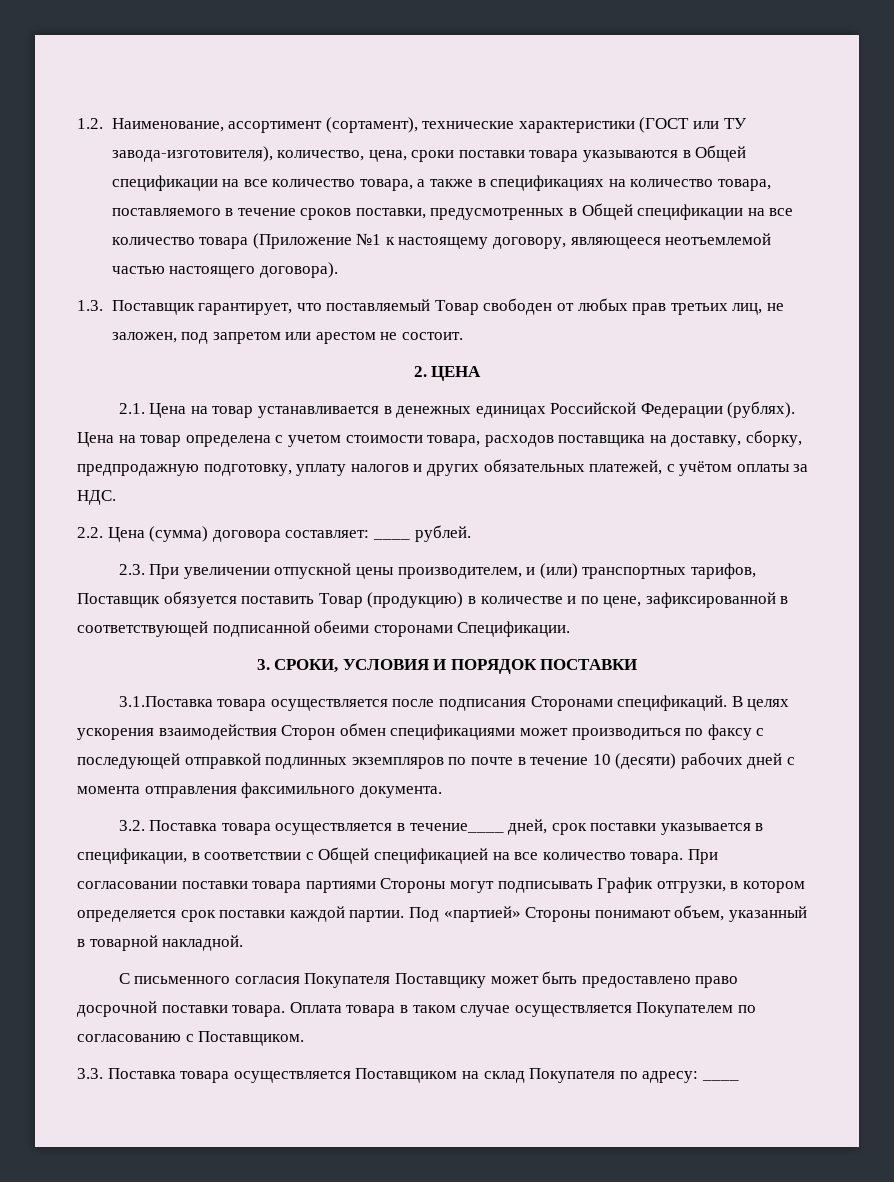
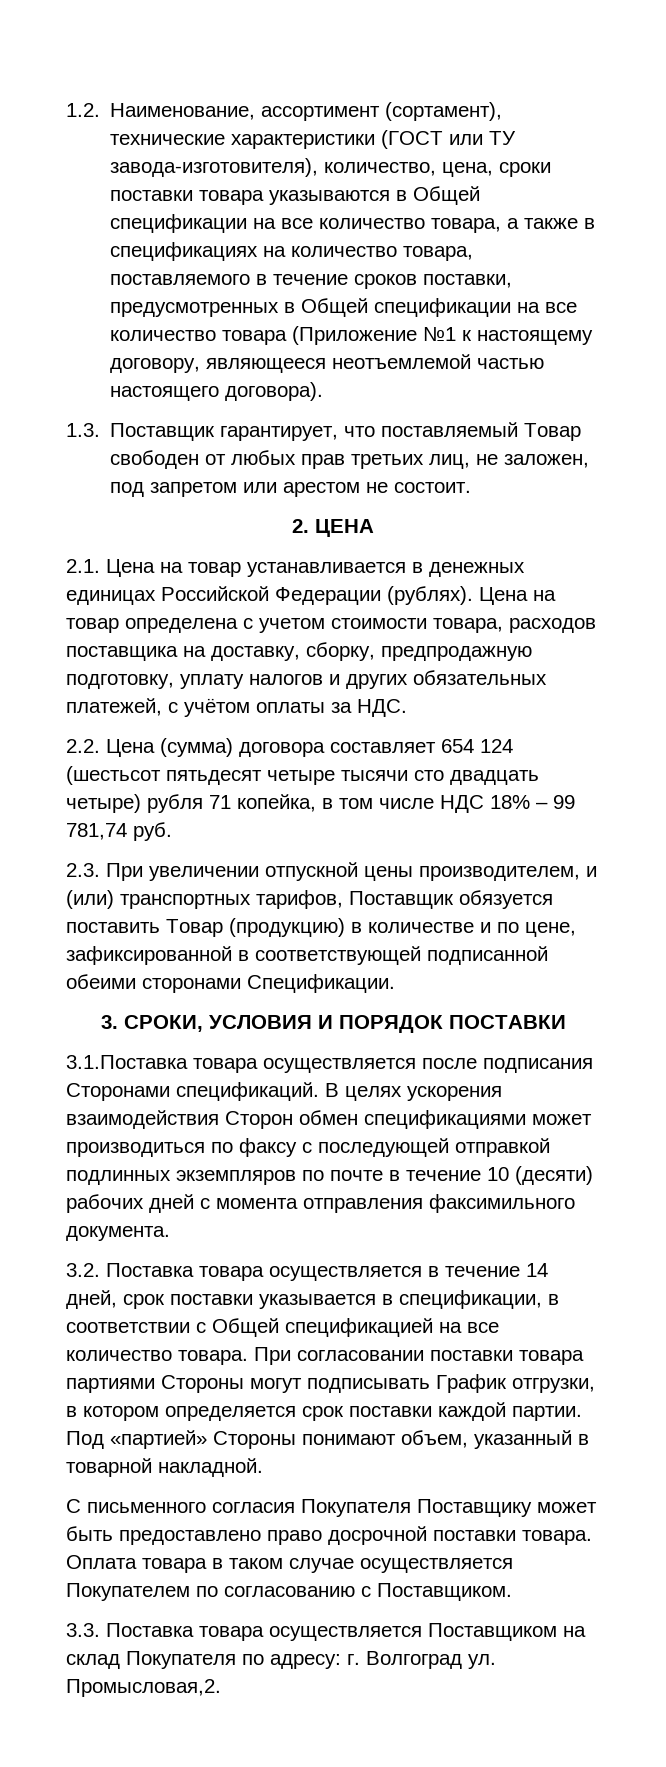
- 2.2. Цена (сумма) договора составляет: ____ рублей.
+ 2.2. Цена (сумма) договора составляет 654 124 (шестьсот пятьдесят четыре тысячи сто двадцать четыре) рубля 71 копейка, в том числе НДС 18% – 99 781,74 руб.
- 3.2. Поставка товара осуществляется в течение____ дней, срок поставки указывается в спецификации, в соответствии с Общей спецификацией на все количество товара.
+ 3.2. Поставка товара осуществляется в течение 14 дней, срок поставки указывается в спецификации, в соответствии с Общей спецификацией на все количество товара.
- 3.3. Поставка товара осуществляется Поставщиком на склад Покупателя по адресу: ____
+ 3.3. Поставка товара осуществляется Поставщиком на склад Покупателя по адресу: г. Волгоград ул. Промысловая,2.

